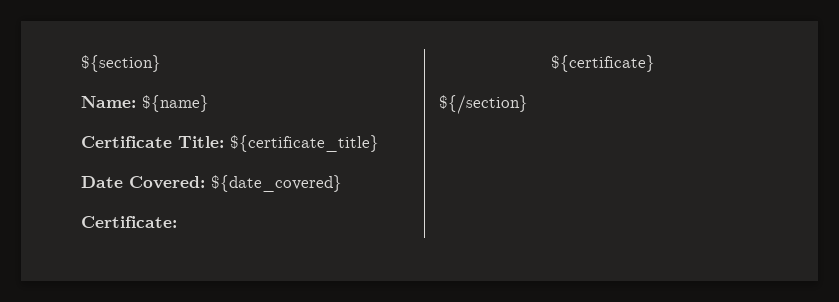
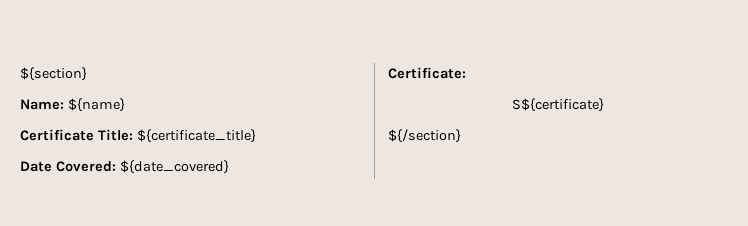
- ${certificate}
+ S${certificate}

